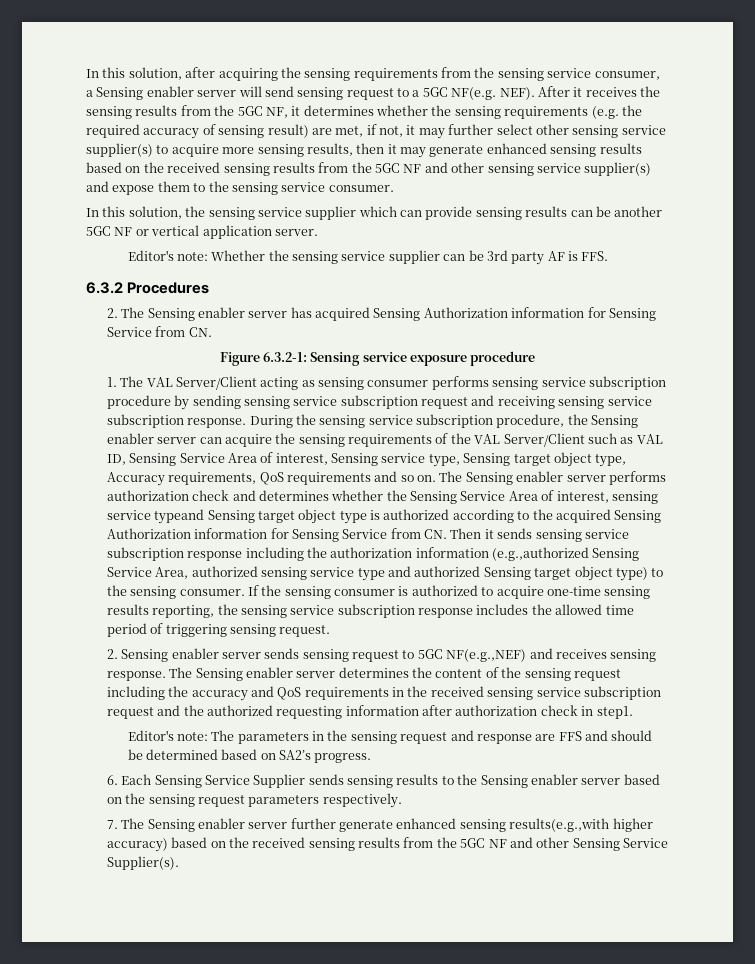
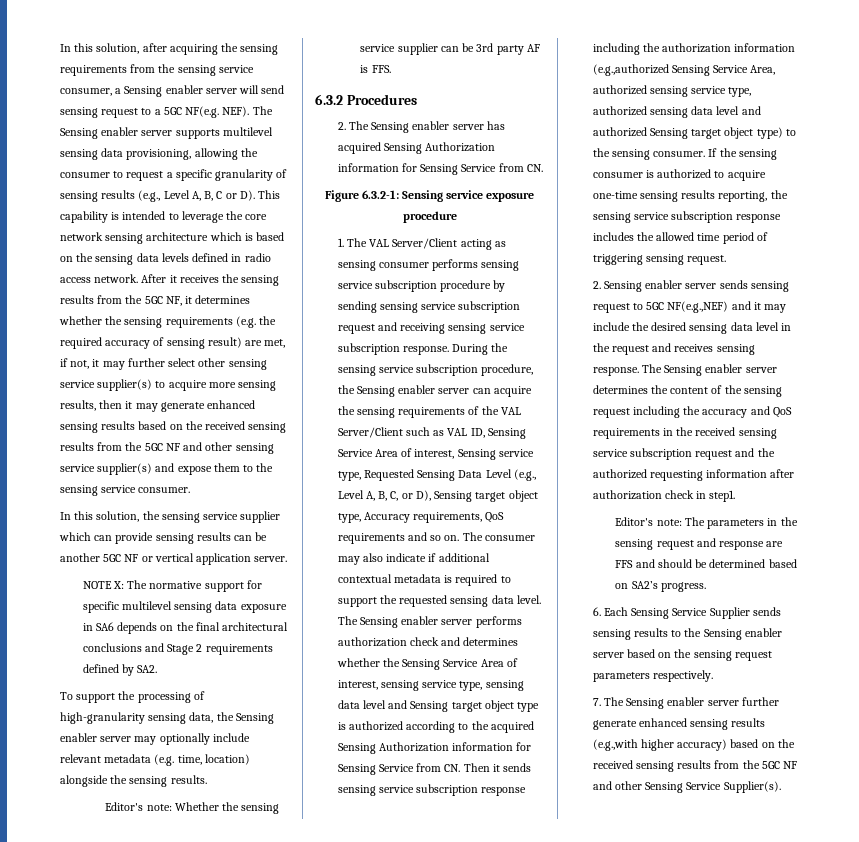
+ The Sensing enabler server supports multilevel sensing data provisioning, allowing the consumer to request a specific granularity of sensing results (e.g., Level A, B, C or D). This capability is intended to leverage the core network sensing architecture which is based on the sensing data levels defined in radio access network.
+ NOTE X: The normative support for specific multilevel sensing data exposure in SA6 depends on the final architectural conclusions and Stage 2 requirements defined by SA2.
+ To support the processing of high-granularity sensing data, the Sensing enabler server may optionally include relevant metadata (e.g. time, location) alongside the sensing results.
- During the sensing service subscription procedure, the Sensing enabler server can acquire the sensing requirements of the VAL Server/Client such as VAL ID, Sensing Service Area of interest, Sensing service type, Sensing target object type, Accuracy requirements, QoS requirements and so on.
+ During the sensing service subscription procedure, the Sensing enabler server can acquire the sensing requirements of the VAL Server/Client such as VAL ID, Sensing Service Area of interest, Sensing service type, Requested Sensing Data Level (e.g., Level A, B, C, or D), Sensing target object type, Accuracy requirements, QoS requirements and so on.
- The Sensing enabler server performs authorization check and determines whether the Sensing Service Area of interest, sensing service typeand Sensing target object type is authorized according to the acquired Sensing Authorization information for Sensing Service from CN. Then it sends sensing service subscription response including the authorization information (e.g.,authorized Sensing Service Area, authorized sensing service type and authorized Sensing target object type) to the sensing consumer.
+ The consumer may also indicate if additional contextual metadata is required to support the requested sensing data level. The Sensing enabler server performs authorization check and determines whether the Sensing Service Area of interest, sensing service type, sensing data level and Sensing target object type is authorized according to the acquired Sensing Authorization information for Sensing Service from CN. Then it sends sensing service subscription response including the authorization information (e.g.,authorized Sensing Service Area, authorized sensing service type, authorized sensing data level and authorized Sensing target object type) to the sensing consumer.
- 2. Sensing enabler server sends sensing request to 5GC NF(e.g.,NEF) and receives sensing response.
+ 2. Sensing enabler server sends sensing request to 5GC NF(e.g.,NEF) and it may include the desired sensing data level in the request and receives sensing response.
- 7. The Sensing enabler server further generate enhanced sensing results(e.g.,with higher accuracy) based on the received sensing results from the 5GC NF and other Sensing Service Supplier(s).
+ 7. The Sensing enabler server further generate enhanced sensing results (e.g.,with higher accuracy) based on the received sensing results from the 5GC NF and other Sensing Service Supplier(s).

